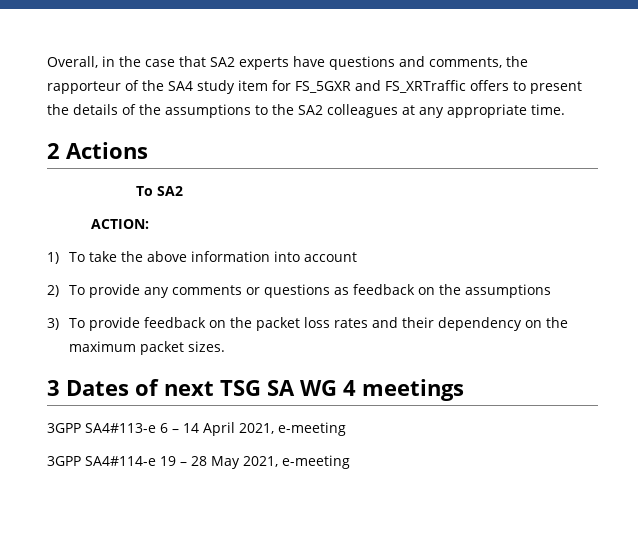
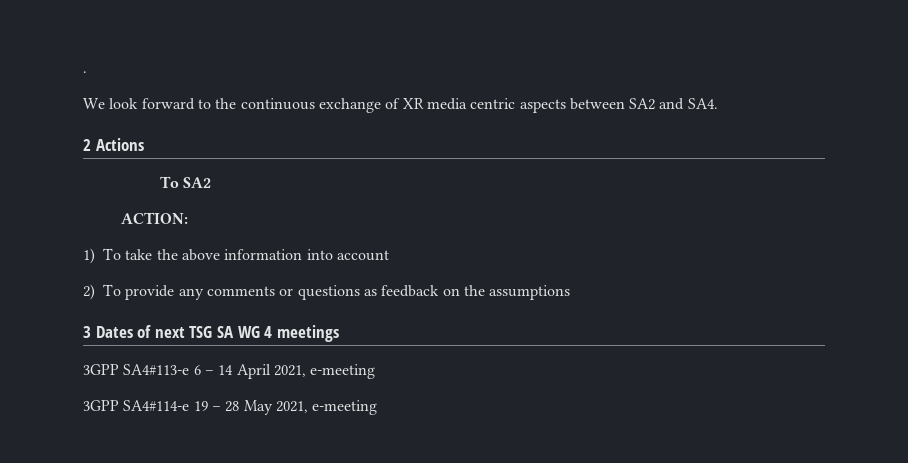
- Overall, in the case that SA2 experts have questions and comments, the rapporteur of the SA4 study item for FS_5GXR and FS_XRTraffic offers to present the details of the assumptions to the SA2 colleagues at any appropriate time.
+ .
+ We look forward to the continuous exchange of XR media centric aspects between SA2 and SA4.
- 3) To provide feedback on the packet loss rates and their dependency on the maximum packet sizes.

